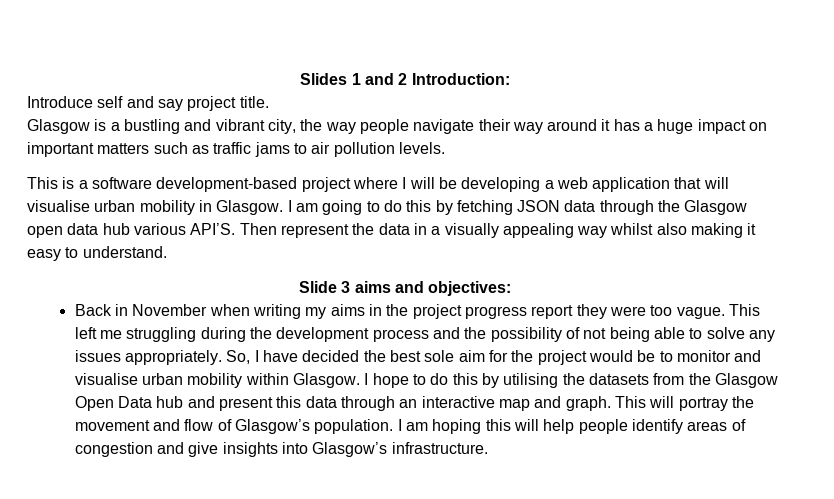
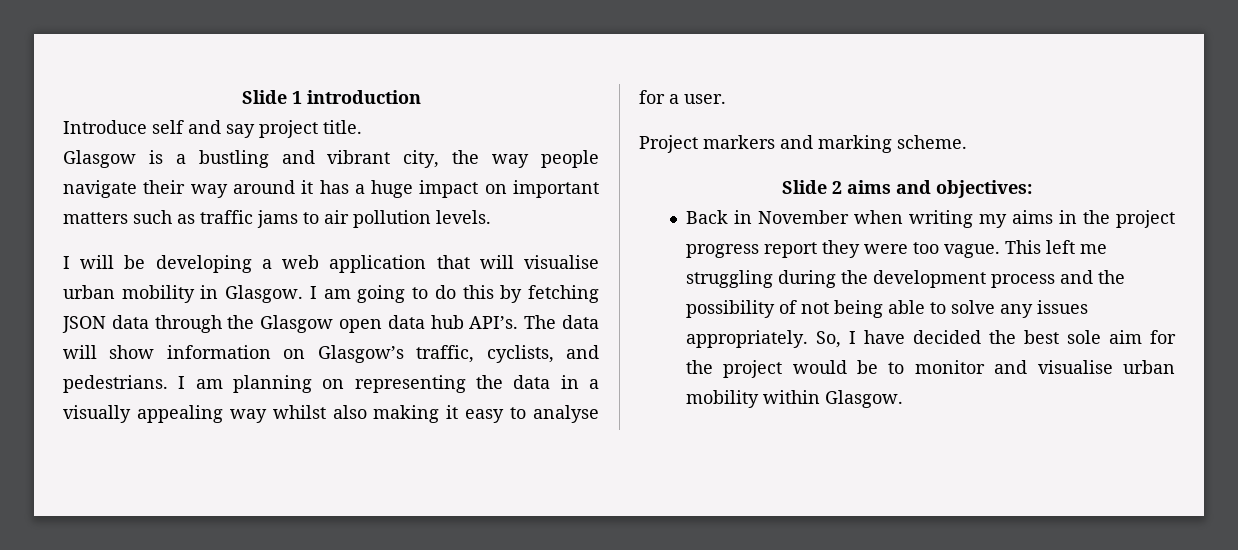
- Slides 1 and 2 Introduction:
+ Slide 1 introduction
- This is a software development-based project where I will be developing a web application that will visualise urban mobility in Glasgow.
+ I will be developing a web application that will visualise urban mobility in Glasgow.
- I am going to do this by fetching JSON data through the Glasgow open data hub various API’S. Then represent the data in a visually appealing way whilst also making it easy to understand.
- Slide 3 aims and objectives:
+ I am going to do this by fetching JSON data through the Glasgow open data hub API’s. The data will show information on Glasgow’s traffic, cyclists, and pedestrians. I am planning on representing the data in a visually appealing way whilst also making it easy to analyse for a user.
+ Project markers and marking scheme.
+ Slide 2 aims and objectives:
- I hope to do this by utilising the datasets from the Glasgow Open Data hub and present this data through an interactive map and graph. This will portray the movement and flow of Glasgow’s population. I am hoping this will help people identify areas of congestion and give insights into Glasgow’s infrastructure.

